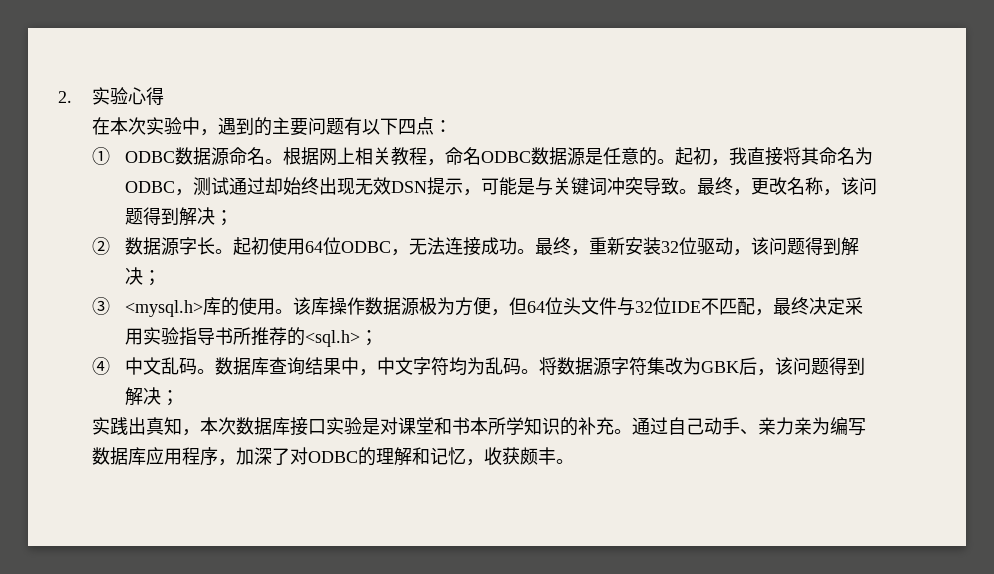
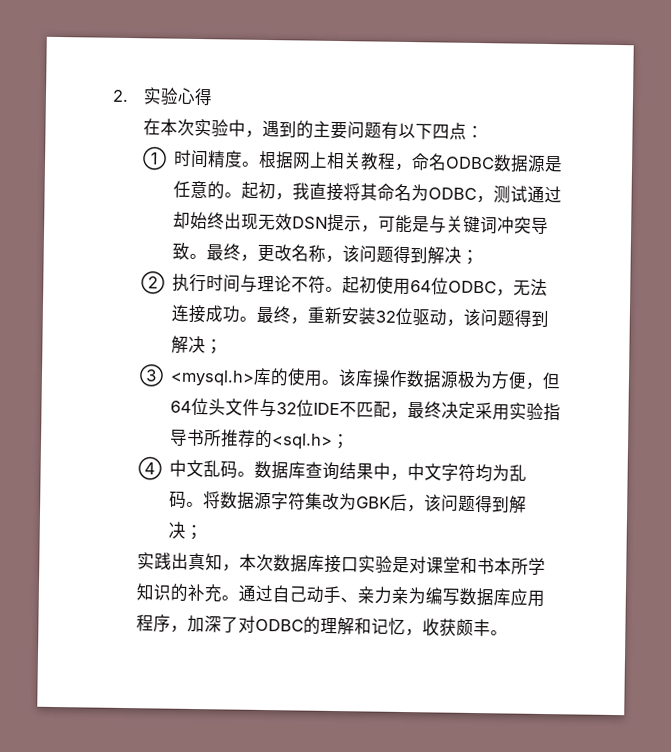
- ① ODBC数据源命名。
+ ①时间精度。
- ②数据源字长。
+ ②执行时间与理论不符。

